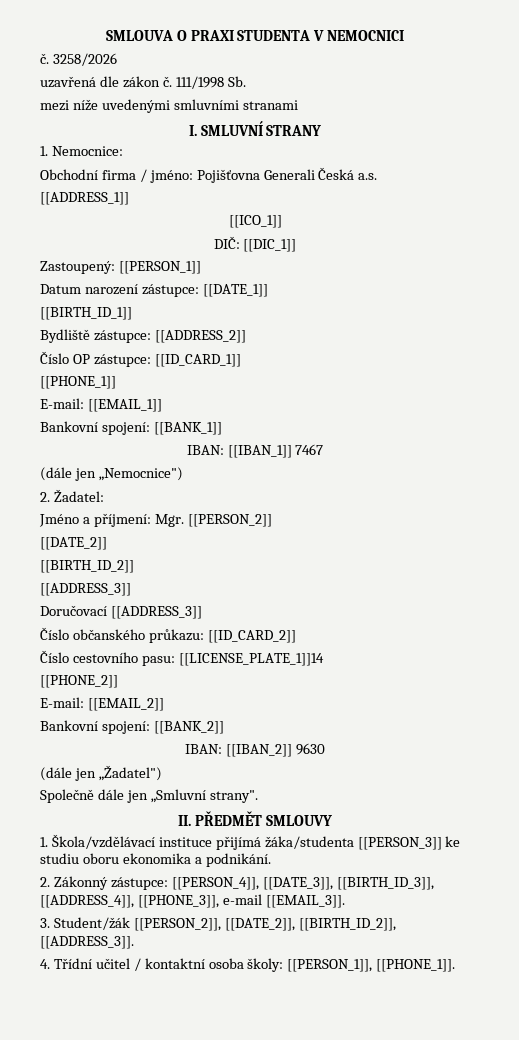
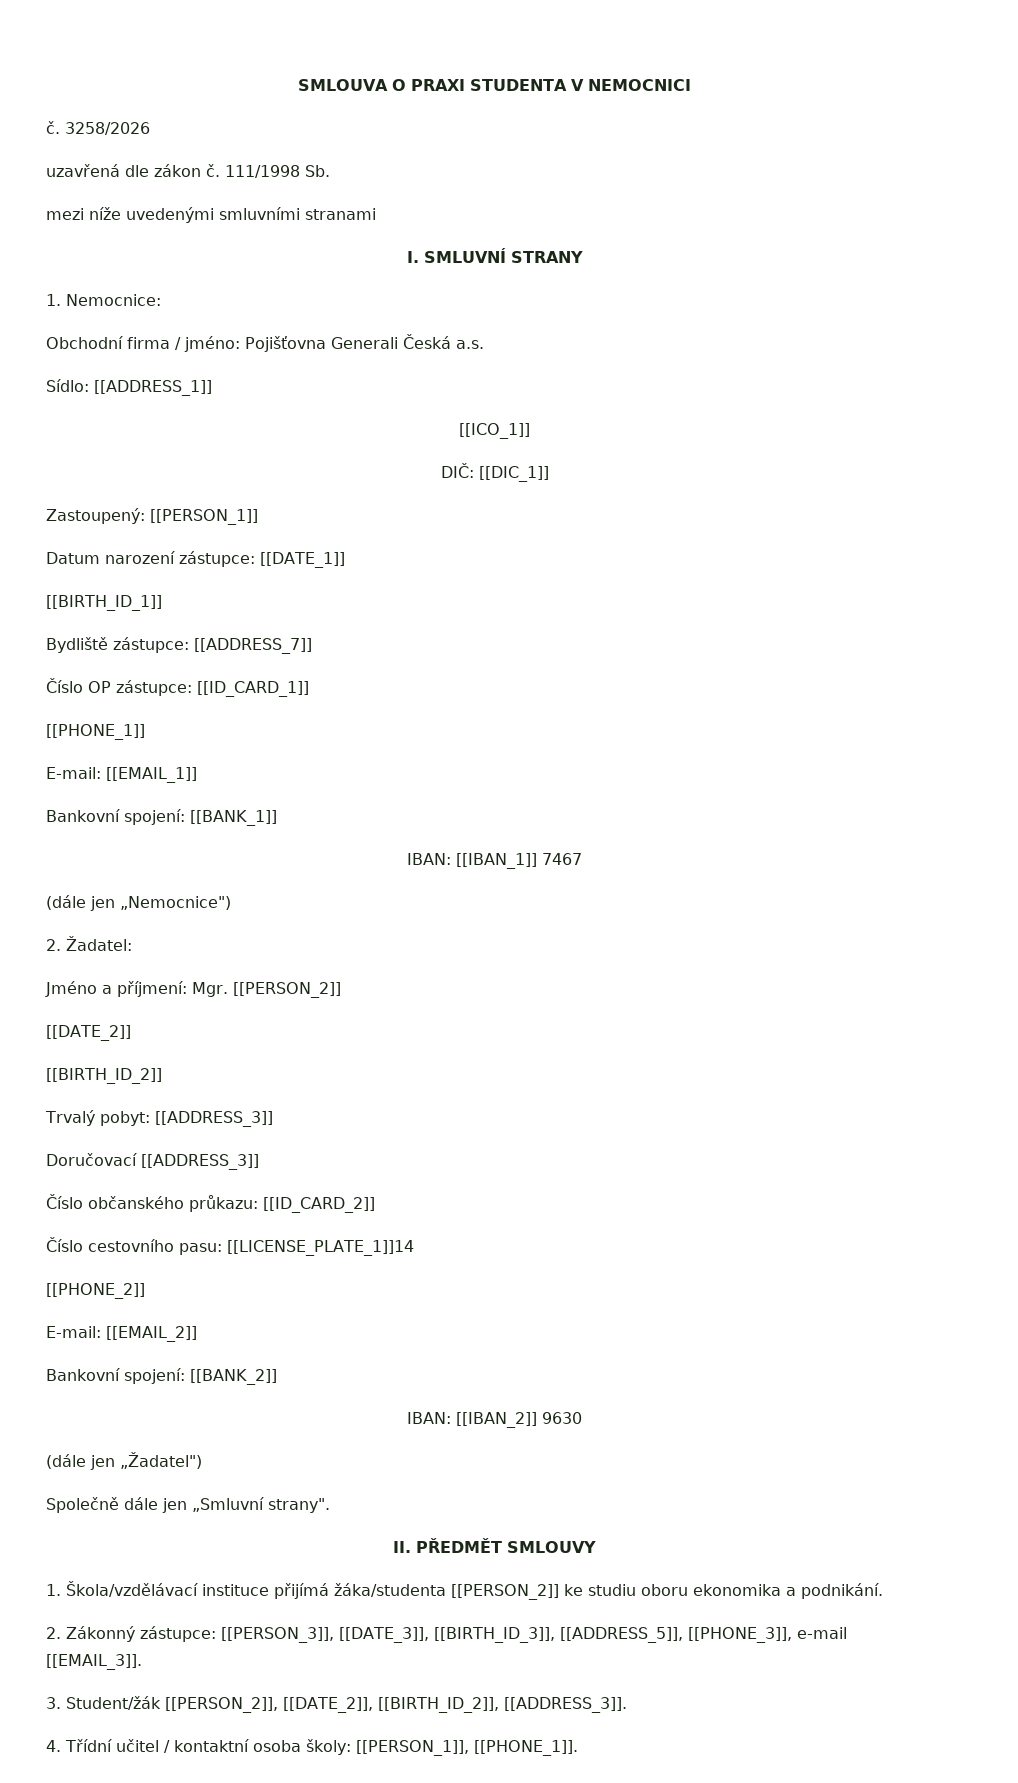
- [[ADDRESS_1]]
+ Sídlo: [[ADDRESS_1]]
- Bydliště zástupce: [[ADDRESS_2]]
+ Bydliště zástupce: [[ADDRESS_7]]
  [[BIRTH_ID_2]]
- [[ADDRESS_3]]
+ Trvalý pobyt: [[ADDRESS_3]]
- 1. Škola/vzdělávací instituce přijímá žáka/studenta [[PERSON_3]] ke studiu oboru ekonomika a podnikání.
+ 1. Škola/vzdělávací instituce přijímá žáka/studenta [[PERSON_2]] ke studiu oboru ekonomika a podnikání.
- 2. Zákonný zástupce: [[PERSON_4]], [[DATE_3]], [[BIRTH_ID_3]], [[ADDRESS_4]], [[PHONE_3]], e-mail [[EMAIL_3]].
+ 2. Zákonný zástupce: [[PERSON_3]], [[DATE_3]], [[BIRTH_ID_3]], [[ADDRESS_5]], [[PHONE_3]], e-mail [[EMAIL_3]].

